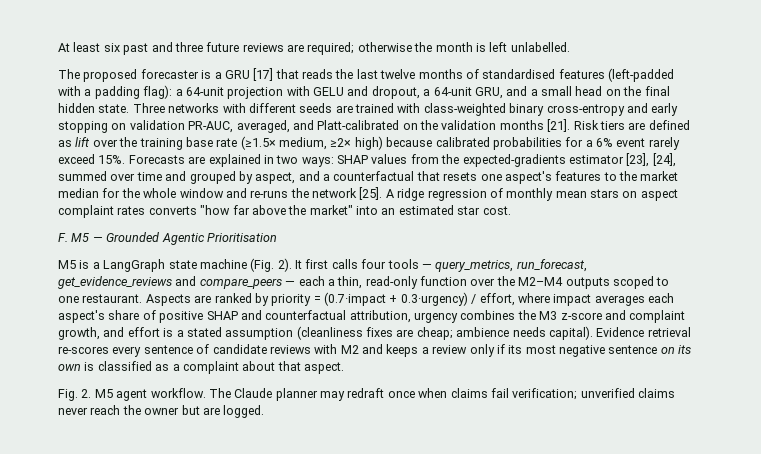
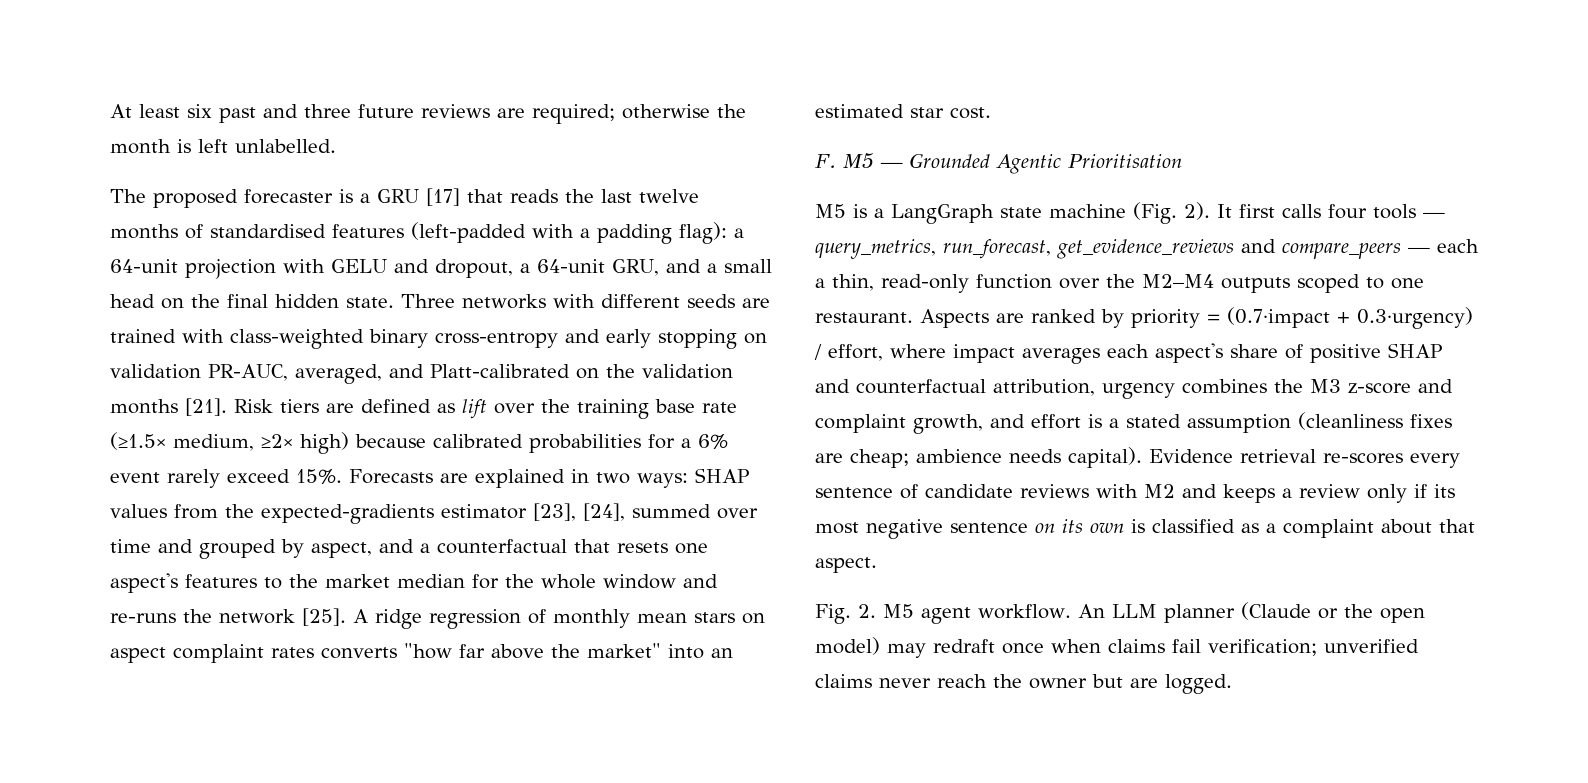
- The Claude planner may redraft once when claims fail verification; unverified claims never reach the owner but are logged.
+ An LLM planner (Claude or the open model) may redraft once when claims fail verification; unverified claims never reach the owner but are logged.

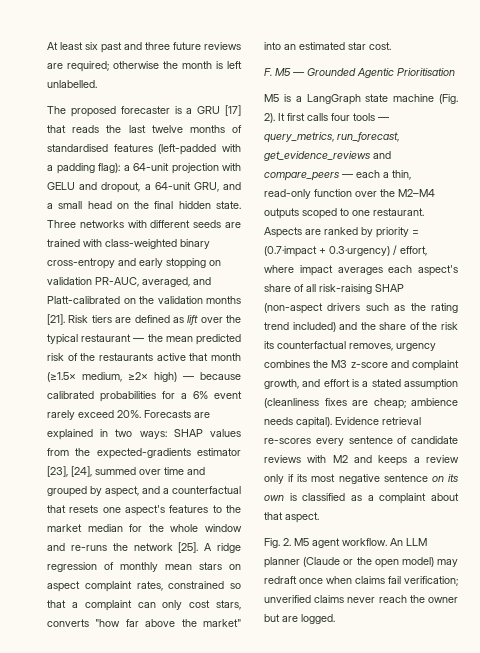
- Risk tiers are defined as lift over the training base rate (≥1.5× medium, ≥2× high) because calibrated probabilities for a 6% event rarely exceed 15%.
+ Risk tiers are defined as lift over the typical restaurant — the mean predicted risk of the restaurants active that month (≥1.5× medium, ≥2× high) — because calibrated probabilities for a 6% event rarely exceed 20%.
- A ridge regression of monthly mean stars on aspect complaint rates converts "how far above the market" into an estimated star cost.
+ A ridge regression of monthly mean stars on aspect complaint rates, constrained so that a complaint can only cost stars, converts "how far above the market" into an estimated star cost.
- Aspects are ranked by priority = (0.7·impact + 0.3·urgency) / effort, where impact averages each aspect's share of positive SHAP and counterfactual attribution, urgency combines the M3 z-score and complaint growth, and effort is a stated assumption (cleanliness fixes are cheap; ambience needs capital).
+ Aspects are ranked by priority = (0.7·impact + 0.3·urgency) / effort, where impact averages each aspect's share of all risk-raising SHAP (non-aspect drivers such as the rating trend included) and the share of the risk its counterfactual removes, urgency combines the M3 z-score and complaint growth, and effort is a stated assumption (cleanliness fixes are cheap; ambience needs capital).

